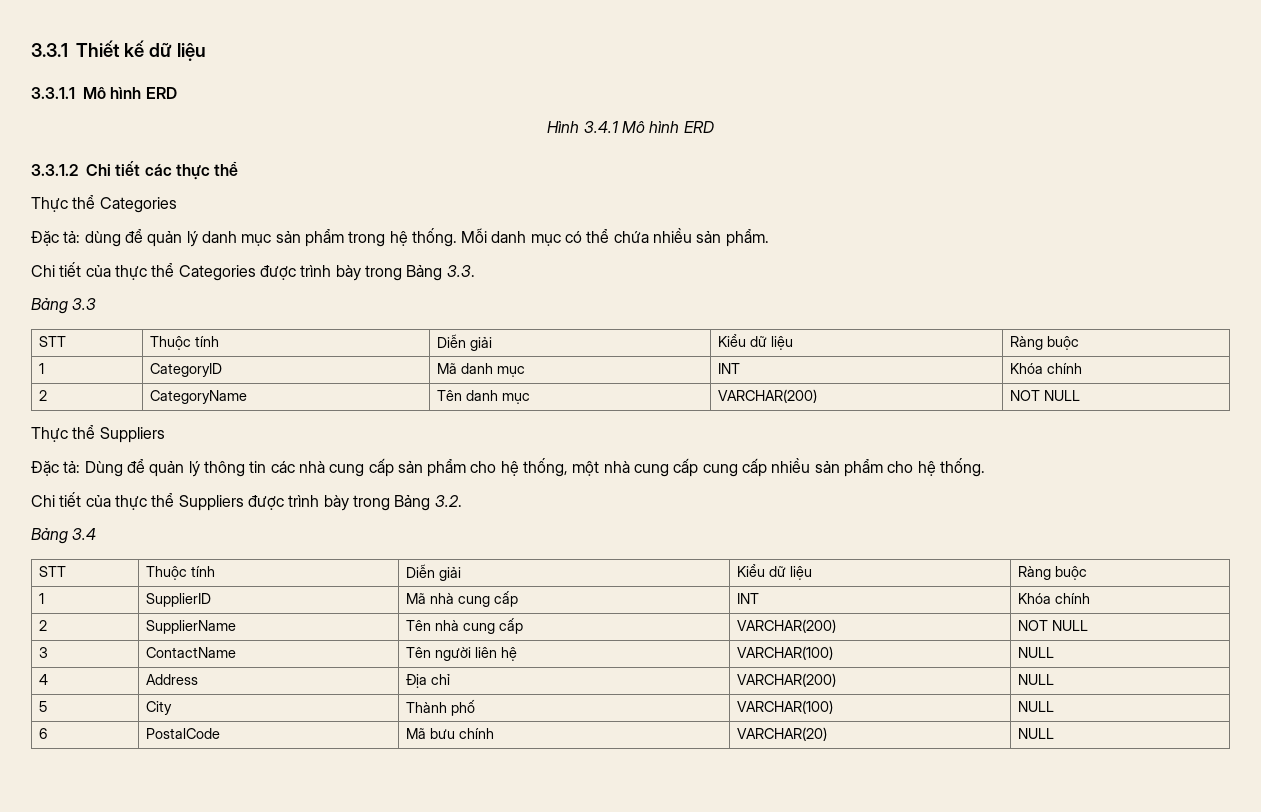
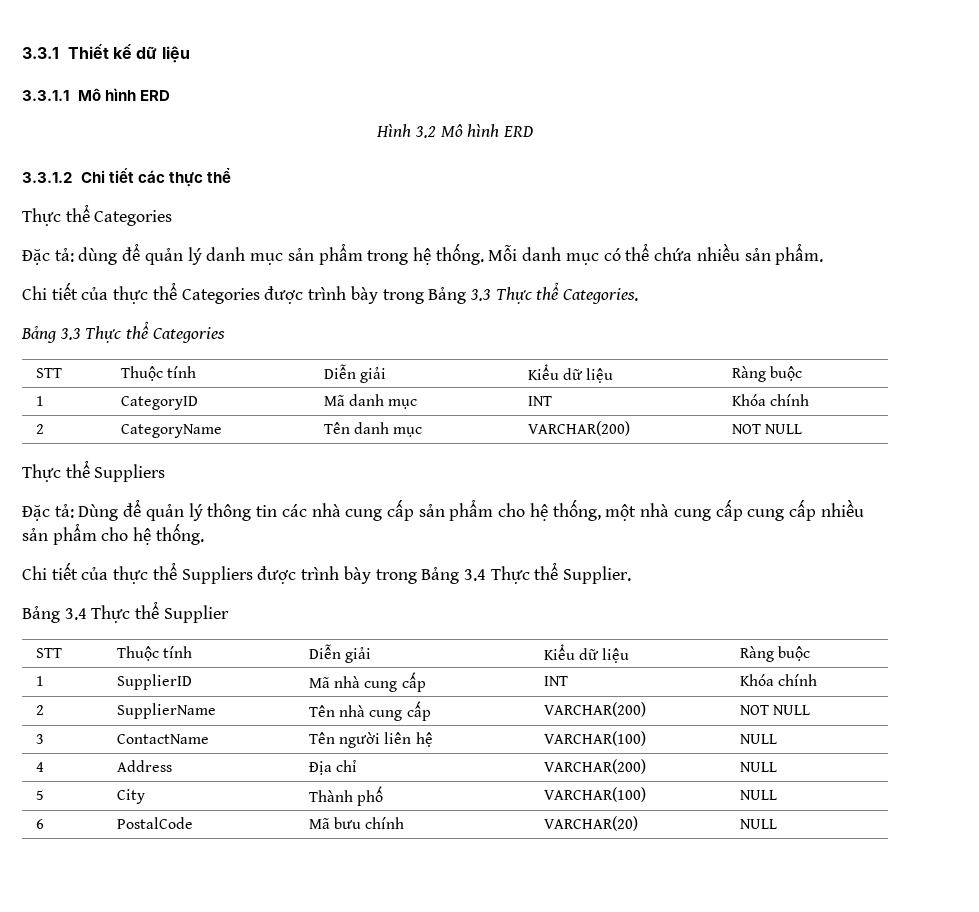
- Hình 3.4.1 Mô hình ERD
+ Hình 3.2 Mô hình ERD
- Chi tiết của thực thể Categories được trình bày trong Bảng 3.3.
- Bảng 3.3
+ Chi tiết của thực thể Categories được trình bày trong Bảng 3.3 Thực thể Categories.
+ Bảng 3.3 Thực thể Categories
- Chi tiết của thực thể Suppliers được trình bày trong Bảng 3.2.
- Bảng 3.4
+ Chi tiết của thực thể Suppliers được trình bày trong Bảng 3.4 Thực thể Supplier.
+ Bảng 3.4 Thực thể Supplier

